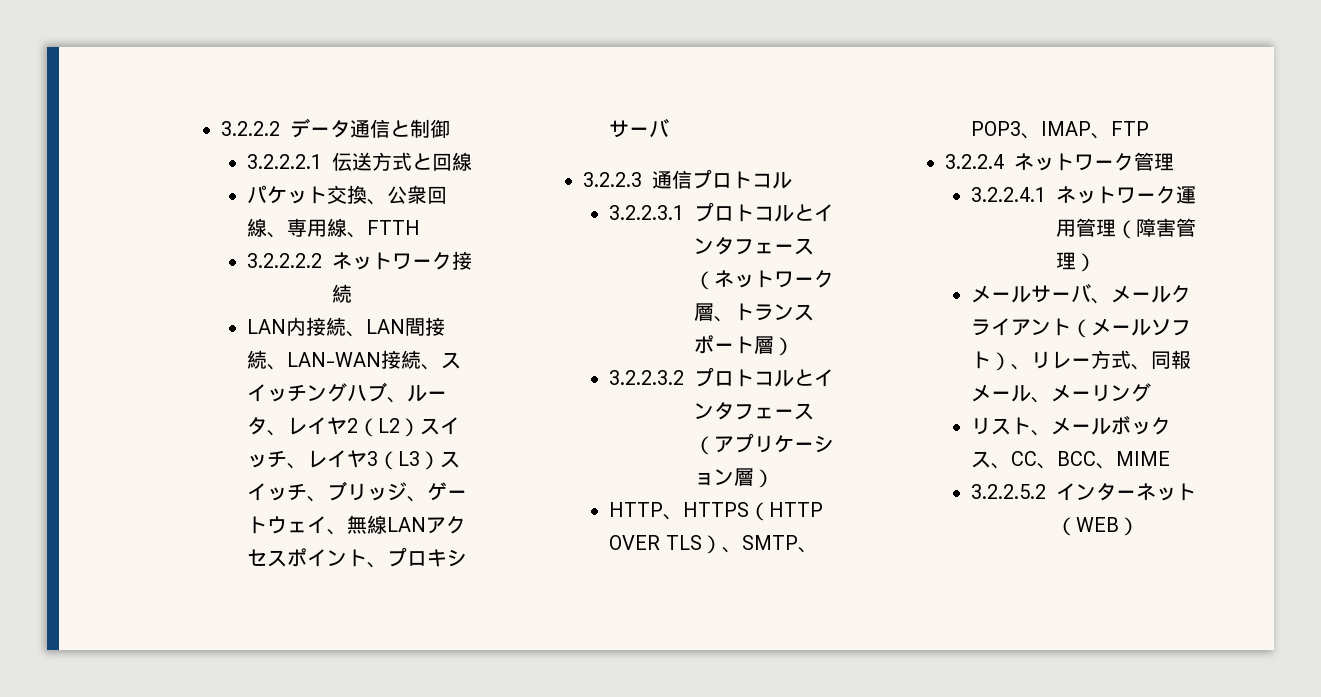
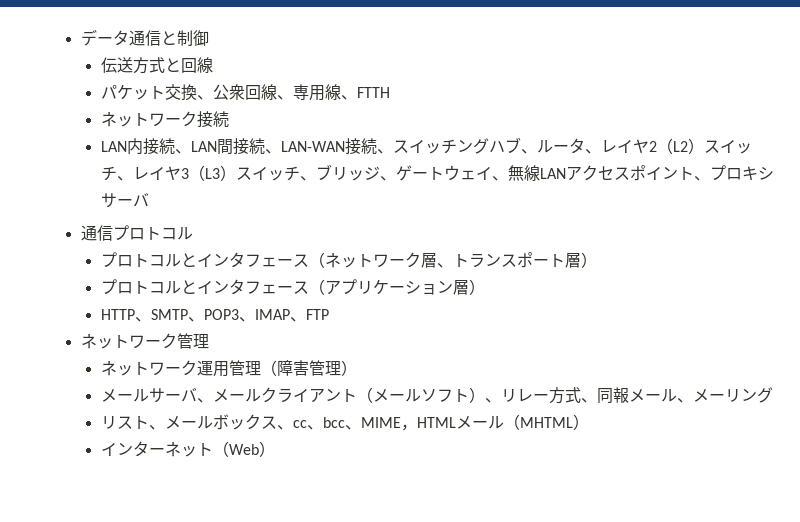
- 3.2.2.2データ通信と制御
+ データ通信と制御
- 3.2.2.2.1伝送方式と回線
+ 伝送方式と回線
- 3.2.2.2.2ネットワーク接続
+ ネットワーク接続
- 3.2.2.3通信プロトコル
+ 通信プロトコル
- 3.2.2.3.1プロトコルとインタフェース（ネットワーク層、トランスポート層）
+ プロトコルとインタフェース（ネットワーク層、トランスポート層）
- 3.2.2.3.2プロトコルとインタフェース（アプリケーション層）
+ プロトコルとインタフェース（アプリケーション層）
- HTTP、HTTPS（HTTP OVER TLS）、SMTP、POP3、IMAP、FTP
+ HTTP、SMTP、POP3、IMAP、FTP
- 3.2.2.4ネットワーク管理
+ ネットワーク管理
- 3.2.2.4.1ネットワーク運用管理（障害管理）
+ ネットワーク運用管理（障害管理）
- リスト、メールボックス、CC、BCC、MIME
- 3.2.2.5.2インターネット（WEB）
+ リスト、メールボックス、cc、bcc、MIME，HTMLメール（MHTML）
+ インターネット（Web）

